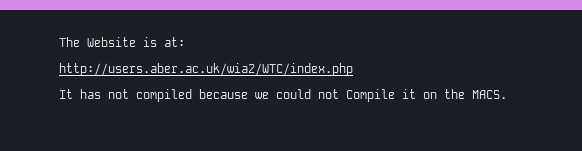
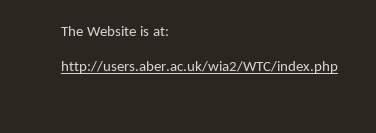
- It has not compiled because we could not Compile it on the MACS.

